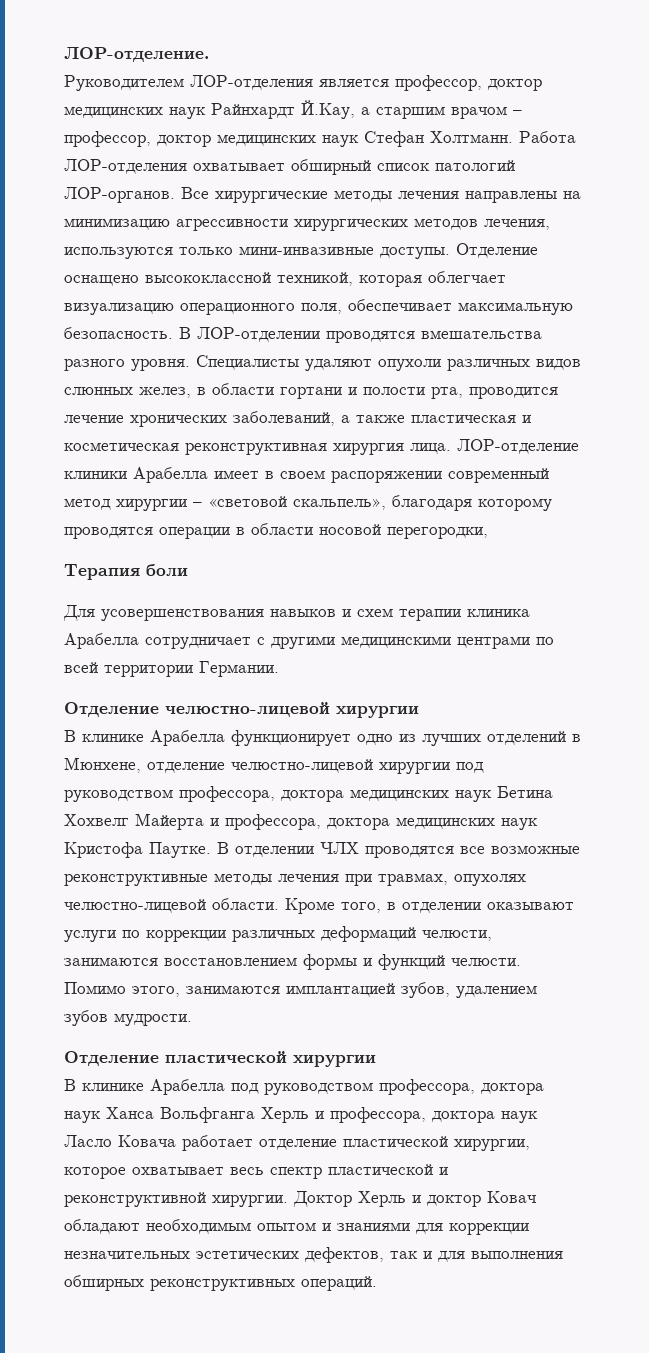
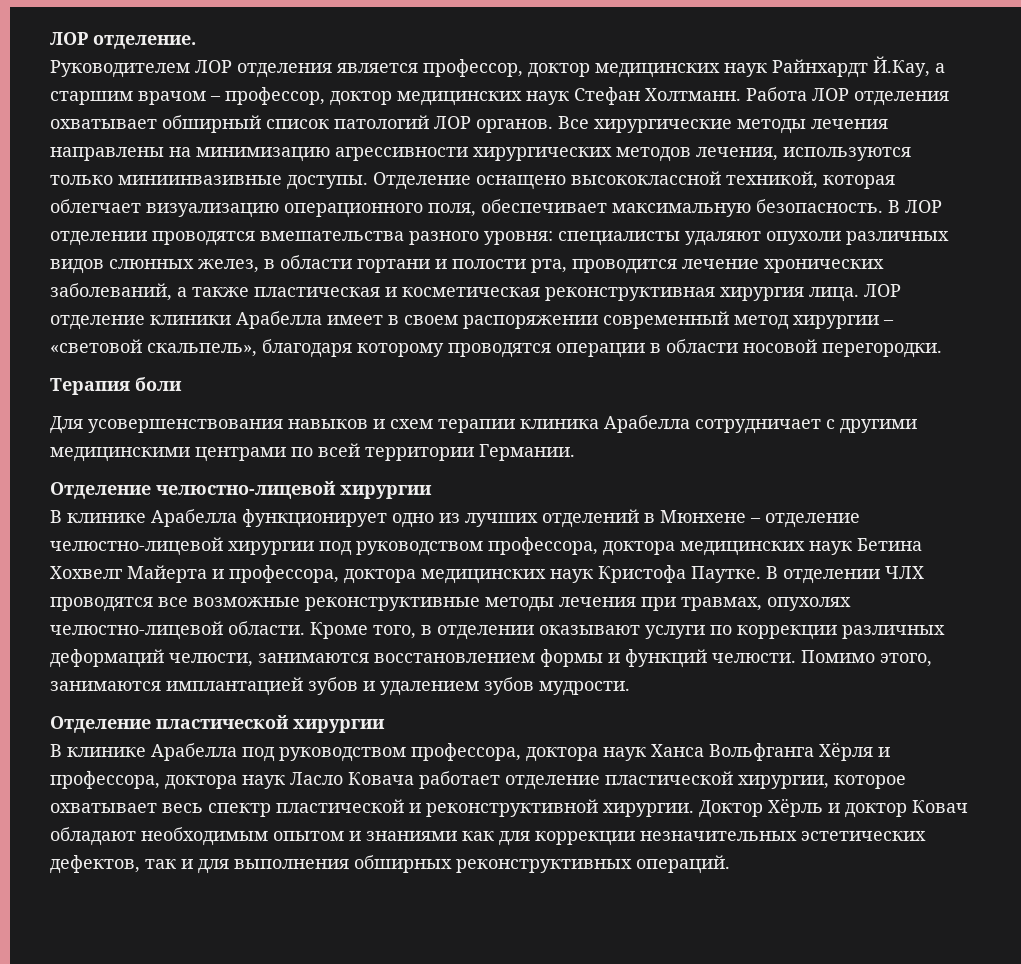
- ЛОР-отделение.
+ ЛОР отделение.
- Руководителем ЛОР-отделения является профессор, доктор медицинских наук Райнхардт Й.Кау, а старшим врачом – профессор, доктор медицинских наук Стефан Холтманн.
+ Руководителем ЛОР отделения является профессор, доктор медицинских наук Райнхардт Й.Кау, а старшим врачом – профессор, доктор медицинских наук Стефан Холтманн.
- Работа ЛОР-отделения охватывает обширный список патологий ЛОР-органов.
+ Работа ЛОР отделения охватывает обширный список патологий ЛОР органов.
- Все хирургические методы лечения направлены на минимизацию агрессивности хирургических методов лечения, используются только мини-инвазивные доступы.
+ Все хирургические методы лечения направлены на минимизацию агрессивности хирургических методов лечения, используются только миниинвазивные доступы.
- В ЛОР-отделении проводятся вмешательства разного уровня. Специалисты удаляют опухоли различных видов слюнных желез, в области гортани и полости рта, проводится лечение хронических заболеваний, а также пластическая и косметическая реконструктивная хирургия лица.
+ В ЛОР отделении проводятся вмешательства разного уровня: специалисты удаляют опухоли различных видов слюнных желез, в области гортани и полости рта, проводится лечение хронических заболеваний, а также пластическая и косметическая реконструктивная хирургия лица.
- ЛОР-отделение клиники Арабелла имеет в своем распоряжении современный метод хирургии – «световой скальпель», благодаря которому проводятся операции в области носовой перегородки,
+ ЛОР отделение клиники Арабелла имеет в своем распоряжении современный метод хирургии – «световой скальпель», благодаря которому проводятся операции в области носовой перегородки.
- В клинике Арабелла функционирует одно из лучших отделений в Мюнхене, отделение челюстно-лицевой хирургии под руководством профессора, доктора медицинских наук Бетина Хохвелг Майерта и профессора, доктора медицинских наук Кристофа Паутке.
+ В клинике Арабелла функционирует одно из лучших отделений в Мюнхене – отделение челюстно-лицевой хирургии под руководством профессора, доктора медицинских наук Бетина Хохвелг Майерта и профессора, доктора медицинских наук Кристофа Паутке.
- Помимо этого, занимаются имплантацией зубов, удалением зубов мудрости.
+ Помимо этого, занимаются имплантацией зубов и удалением зубов мудрости.
- В клинике Арабелла под руководством профессора, доктора наук Ханса Вольфганга Херль и профессора, доктора наук Ласло Ковача работает отделение пластической хирургии, которое охватывает весь спектр пластической и реконструктивной хирургии.
+ В клинике Арабелла под руководством профессора, доктора наук Ханса Вольфганга Хёрля и профессора, доктора наук Ласло Ковача работает отделение пластической хирургии, которое охватывает весь спектр пластической и реконструктивной хирургии.
- Доктор Херль и доктор Ковач обладают необходимым опытом и знаниями для коррекции незначительных эстетических дефектов, так и для выполнения обширных реконструктивных операций.
+ Доктор Хёрль и доктор Ковач обладают необходимым опытом и знаниями как для коррекции незначительных эстетических дефектов, так и для выполнения обширных реконструктивных операций.

